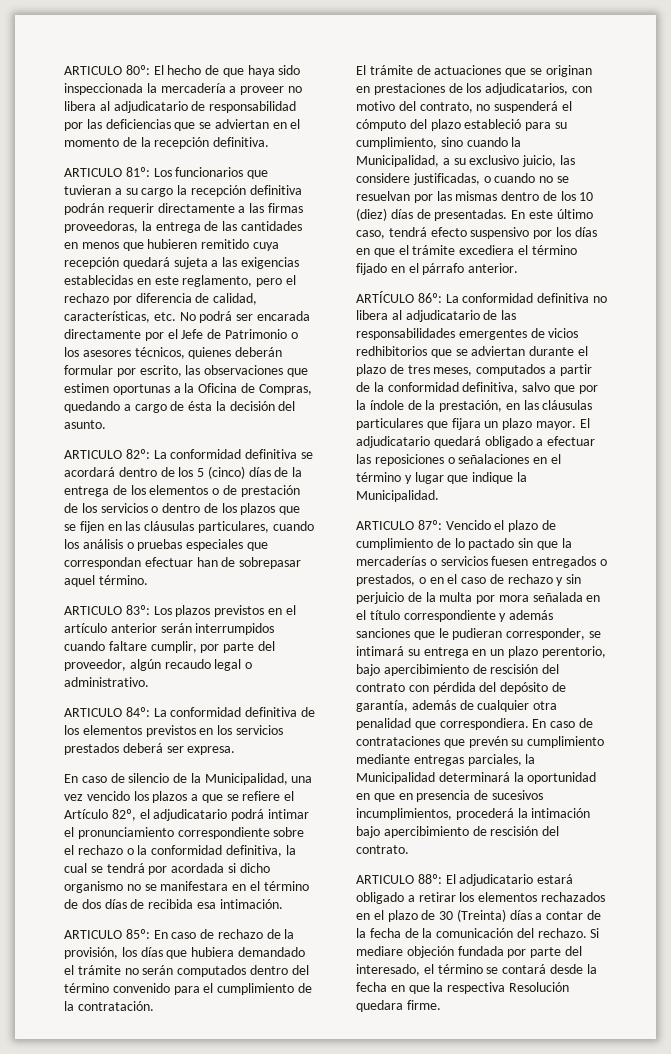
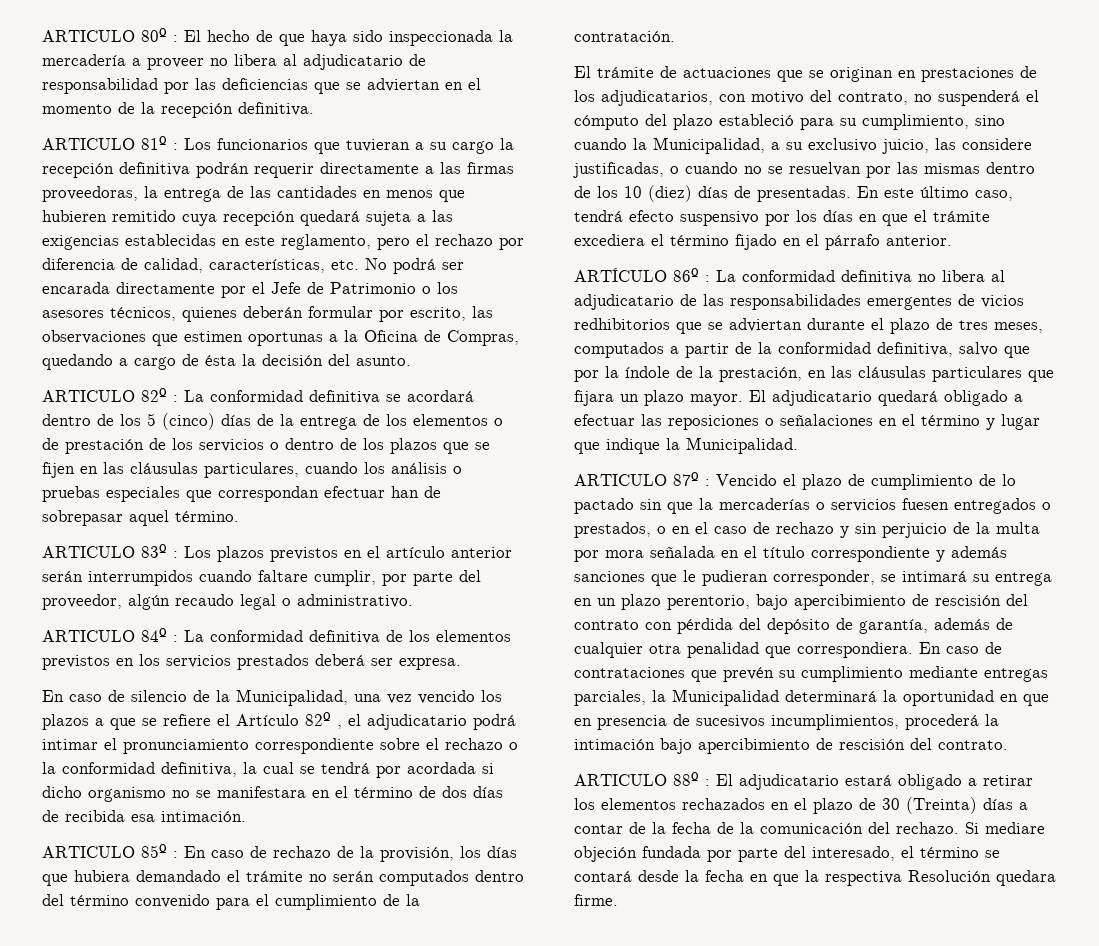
- ARTICULO 80º: El hecho de que haya sido inspeccionada la mercadería a proveer no libera al adjudicatario de responsabilidad por las deficiencias que se adviertan en el momento de la recepción definitiva.
+ ARTICULO 80º : El hecho de que haya sido inspeccionada la mercadería a proveer no libera al adjudicatario de responsabilidad por las deficiencias que se adviertan en el momento de la recepción definitiva.
- ARTICULO 81º:
+ ARTICULO 81º :
- ARTICULO 82º: La conformidad definitiva se acordará dentro de los 5 (cinco) días de la entrega de los elementos o de prestación de los servicios o dentro de los plazos que se fijen en las cláusulas particulares, cuando los análisis o pruebas especiales que correspondan efectuar han de sobrepasar aquel término.
+ ARTICULO 82º : La conformidad definitiva se acordará dentro de los 5 (cinco) días de la entrega de los elementos o de prestación de los servicios o dentro de los plazos que se fijen en las cláusulas particulares, cuando los análisis o pruebas especiales que correspondan efectuar han de sobrepasar aquel término.
- ARTICULO 83º: Los plazos previstos en el artículo anterior serán interrumpidos cuando faltare cumplir, por parte del proveedor, algún recaudo legal o administrativo.
+ ARTICULO 83º : Los plazos previstos en el artículo anterior serán interrumpidos cuando faltare cumplir, por parte del proveedor, algún recaudo legal o administrativo.
- ARTICULO 84º: La conformidad definitiva de los elementos previstos en los servicios prestados deberá ser expresa.
+ ARTICULO 84º : La conformidad definitiva de los elementos previstos en los servicios prestados deberá ser expresa.
- En caso de silencio de la Municipalidad, una vez vencido los plazos a que se refiere el Artículo 82º, el adjudicatario podrá intimar el pronunciamiento correspondiente sobre el rechazo o la conformidad definitiva, la cual se tendrá por acordada si dicho organismo no se manifestara en el término de dos días de recibida esa intimación.
+ En caso de silencio de la Municipalidad, una vez vencido los plazos a que se refiere el Artículo 82º , el adjudicatario podrá intimar el pronunciamiento correspondiente sobre el rechazo o la conformidad definitiva, la cual se tendrá por acordada si dicho organismo no se manifestara en el término de dos días de recibida esa intimación.
- ARTICULO 85º: En caso de rechazo de la provisión, los días que hubiera demandado el trámite no serán computados dentro del término convenido para el cumplimiento de la contratación.
+ ARTICULO 85º : En caso de rechazo de la provisión, los días que hubiera demandado el trámite no serán computados dentro del término convenido para el cumplimiento de la contratación.
- ARTÍCULO 86º: La conformidad definitiva no libera al adjudicatario de las responsabilidades emergentes de vicios redhibitorios que se adviertan durante el plazo de tres meses, computados a partir de la conformidad definitiva, salvo que por la índole de la prestación, en las cláusulas particulares que fijara un plazo mayor.
+ ARTÍCULO 86º : La conformidad definitiva no libera al adjudicatario de las responsabilidades emergentes de vicios redhibitorios que se adviertan durante el plazo de tres meses, computados a partir de la conformidad definitiva, salvo que por la índole de la prestación, en las cláusulas particulares que fijara un plazo mayor.
- ARTICULO 87º:
+ ARTICULO 87º :
- ARTICULO 88º: El adjudicatario estará obligado a retirar los elementos rechazados en el plazo de 30 (Treinta) días a contar de la fecha de la comunicación del rechazo.
+ ARTICULO 88º : El adjudicatario estará obligado a retirar los elementos rechazados en el plazo de 30 (Treinta) días a contar de la fecha de la comunicación del rechazo.

